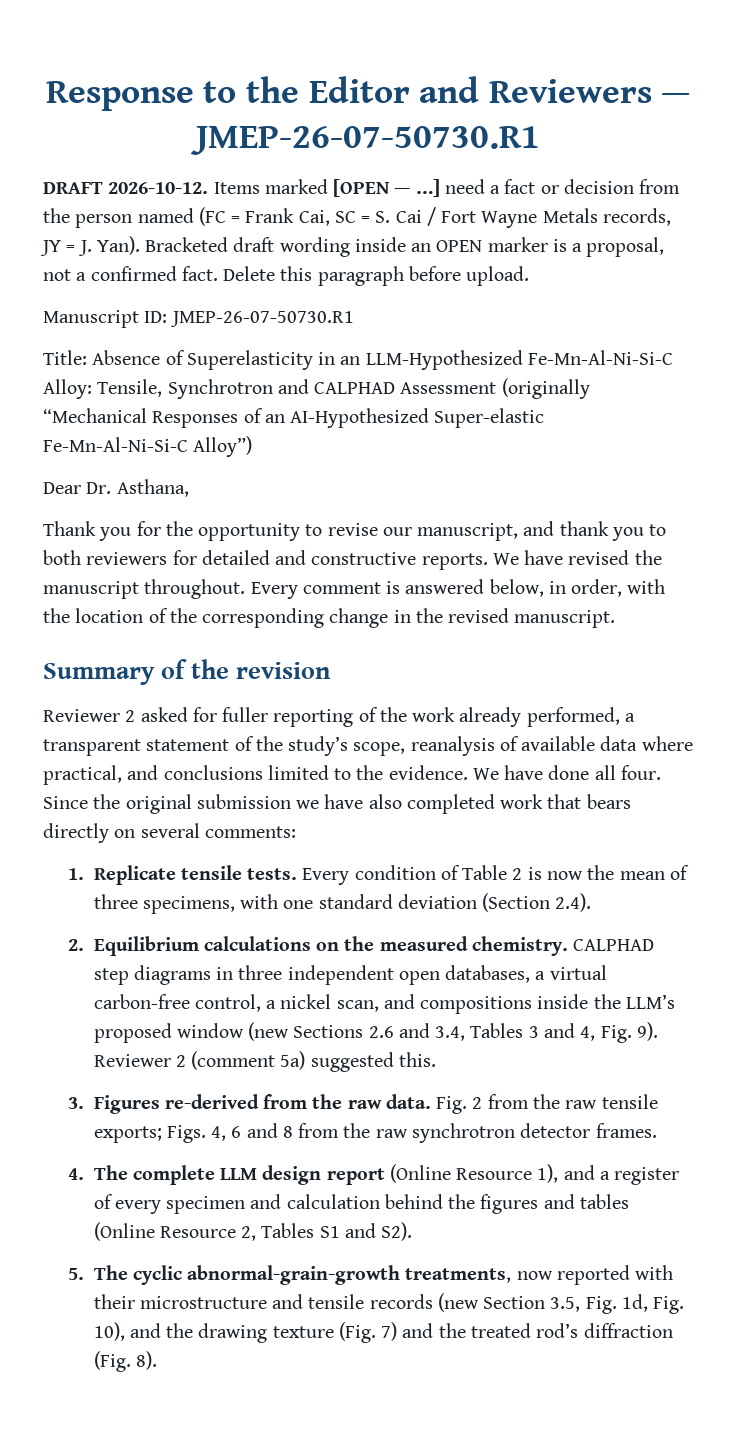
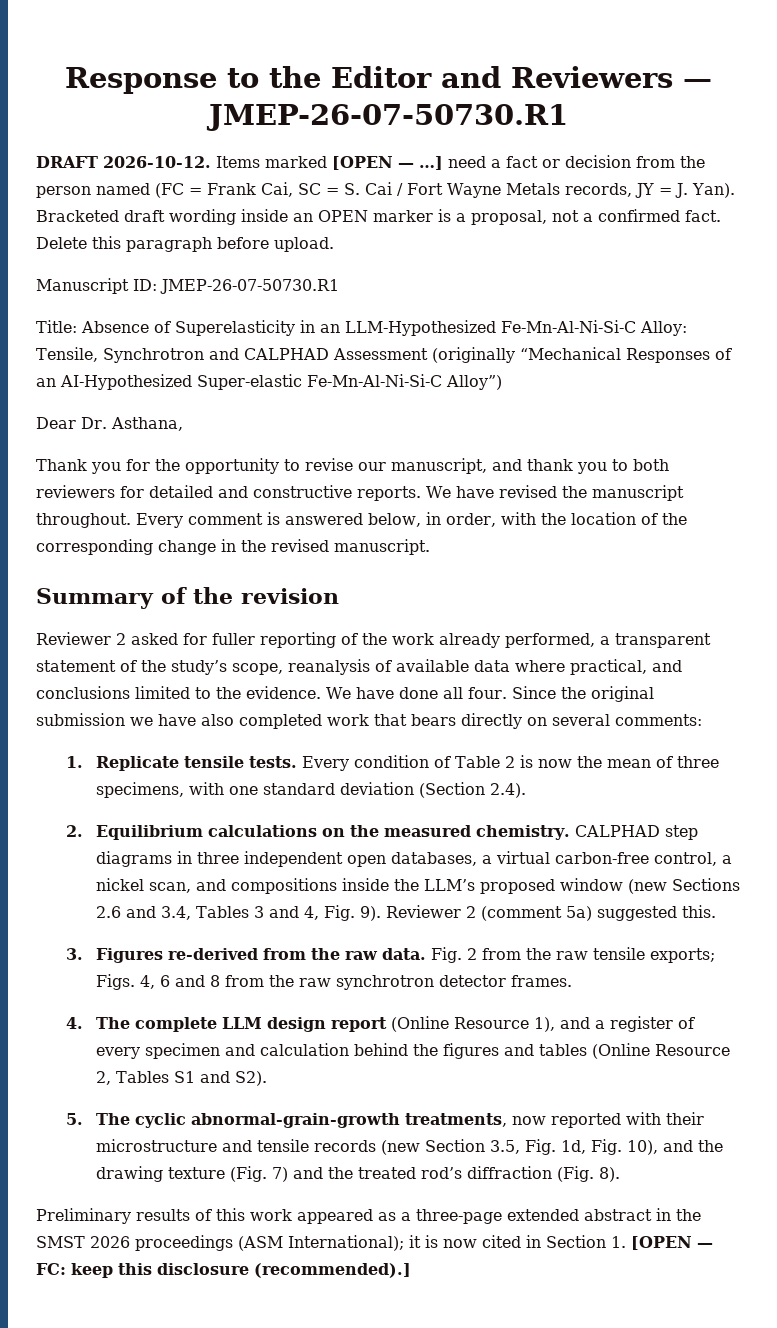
+ Preliminary results of this work appeared as a three-page extended abstract in the SMST 2026 proceedings (ASM International); it is now cited in Section 1. [OPEN — FC: keep this disclosure (recommended).]

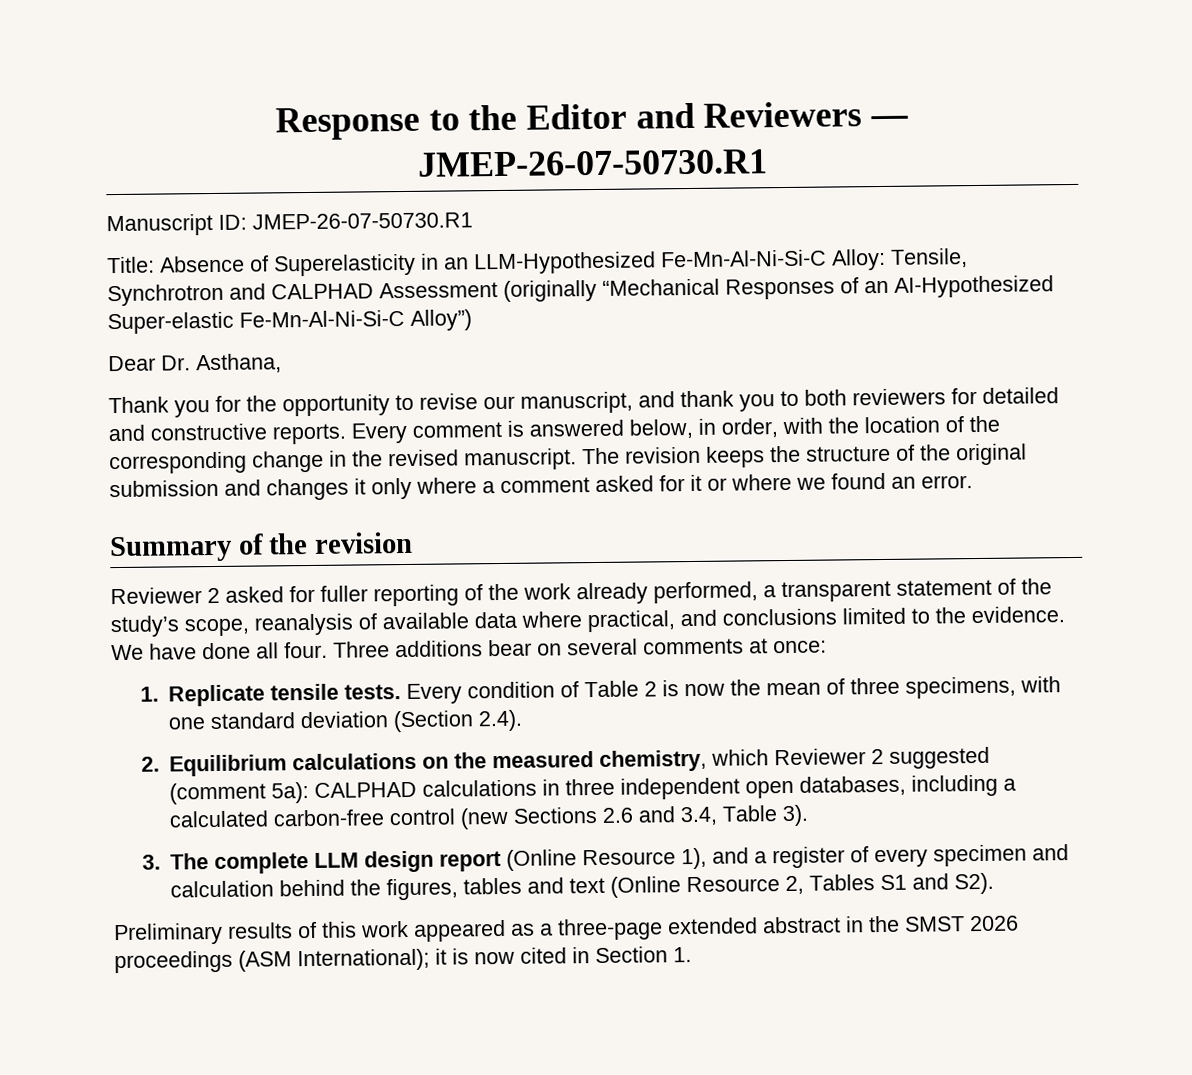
- DRAFT 2026-10-12. Items marked [OPEN — …] need a fact or decision from the person named (FC = Frank Cai, SC = S. Cai / Fort Wayne Metals records, JY = J. Yan). Bracketed draft wording inside an OPEN marker is a proposal, not a confirmed fact. Delete this paragraph before upload.
- We have revised the manuscript throughout.
+ The revision keeps the structure of the original submission and changes it only where a comment asked for it or where we found an error.
- Since the original submission we have also completed work that bears directly on several comments:
+ Three additions bear on several comments at once:
- 2. Equilibrium calculations on the measured chemistry. CALPHAD step diagrams in three independent open databases, a virtual carbon-free control, a nickel scan, and compositions inside the LLM’s proposed window (new Sections 2.6 and 3.4, Tables 3 and 4, Fig. 9). Reviewer 2 (comment 5a) suggested this.
- 3. Figures re-derived from the raw data. Fig. 2 from the raw tensile exports; Figs. 4, 6 and 8 from the raw synchrotron detector frames.
- 4. The complete LLM design report (Online Resource 1), and a register of every specimen and calculation behind the figures and tables (Online Resource 2, Tables S1 and S2).
+ 2. Equilibrium calculations on the measured chemistry, which Reviewer 2 suggested (comment 5a): CALPHAD calculations in three independent open databases, including a calculated carbon-free control (new Sections 2.6 and 3.4, Table 3).
+ 3. The complete LLM design report (Online Resource 1), and a register of every specimen and calculation behind the figures, tables and text (Online Resource 2, Tables S1 and S2).
- 5. The cyclic abnormal-grain-growth treatments, now reported with their microstructure and tensile records (new Section 3.5, Fig. 1d, Fig. 10), and the drawing texture (Fig. 7) and the treated rod’s diffraction (Fig. 8).
- Preliminary results of this work appeared as a three-page extended abstract in the SMST 2026 proceedings (ASM International); it is now cited in Section 1. [OPEN — FC: keep this disclosure (recommended).]
+ Preliminary results of this work appeared as a three-page extended abstract in the SMST 2026 proceedings (ASM International); it is now cited in Section 1.

